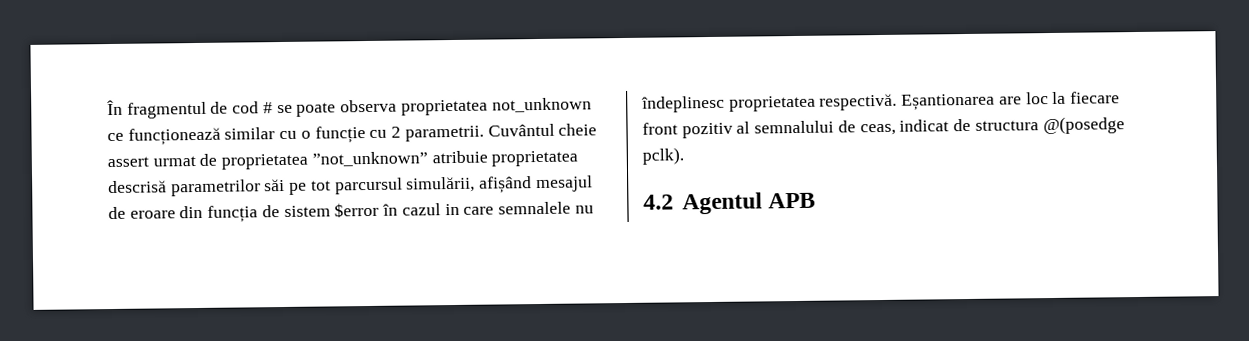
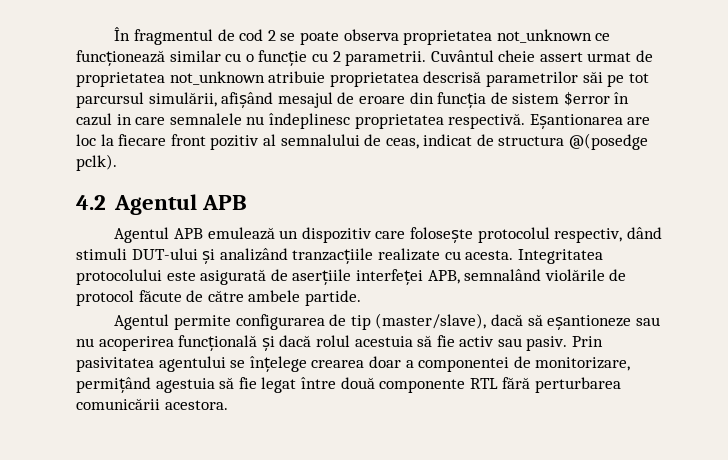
- În fragmentul de cod # se poate observa proprietatea not_unknown ce funcționează similar cu o funcție cu 2 parametrii.
+ În fragmentul de cod 2 se poate observa proprietatea not_unknown ce funcționează similar cu o funcție cu 2 parametrii.
- Cuvântul cheie assert urmat de proprietatea ”not_unknown” atribuie proprietatea descrisă parametrilor săi pe tot parcursul simulării, afișând mesajul de eroare din funcția de sistem $error în cazul in care semnalele nu îndeplinesc proprietatea respectivă.
+ Cuvântul cheie assert urmat de proprietatea not_unknown atribuie proprietatea descrisă parametrilor săi pe tot parcursul simulării, afișând mesajul de eroare din funcția de sistem $error în cazul in care semnalele nu îndeplinesc proprietatea respectivă.
+ Agentul APB emulează un dispozitiv care folosește protocolul respectiv, dând stimuli DUT-ului și analizând tranzacțiile realizate cu acesta. Integritatea protocolului este asigurată de aserțiile interfeței APB, semnalând violările de protocol făcute de către ambele partide.
+ Agentul permite configurarea de tip (master/slave), dacă să eșantioneze sau nu acoperirea funcțională și dacă rolul acestuia să fie activ sau pasiv. Prin pasivitatea agentului se înțelege crearea doar a componentei de monitorizare, permițând agestuia să fie legat între două componente RTL fără perturbarea comunicării acestora.

